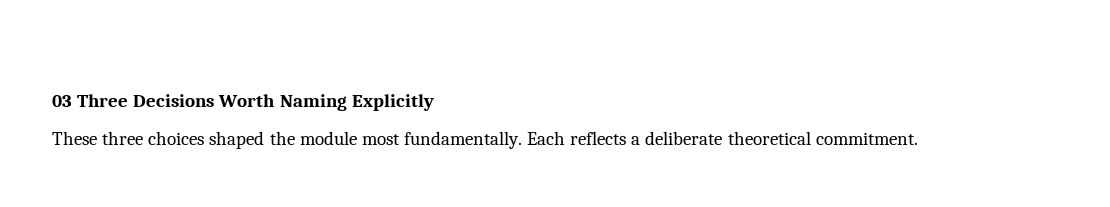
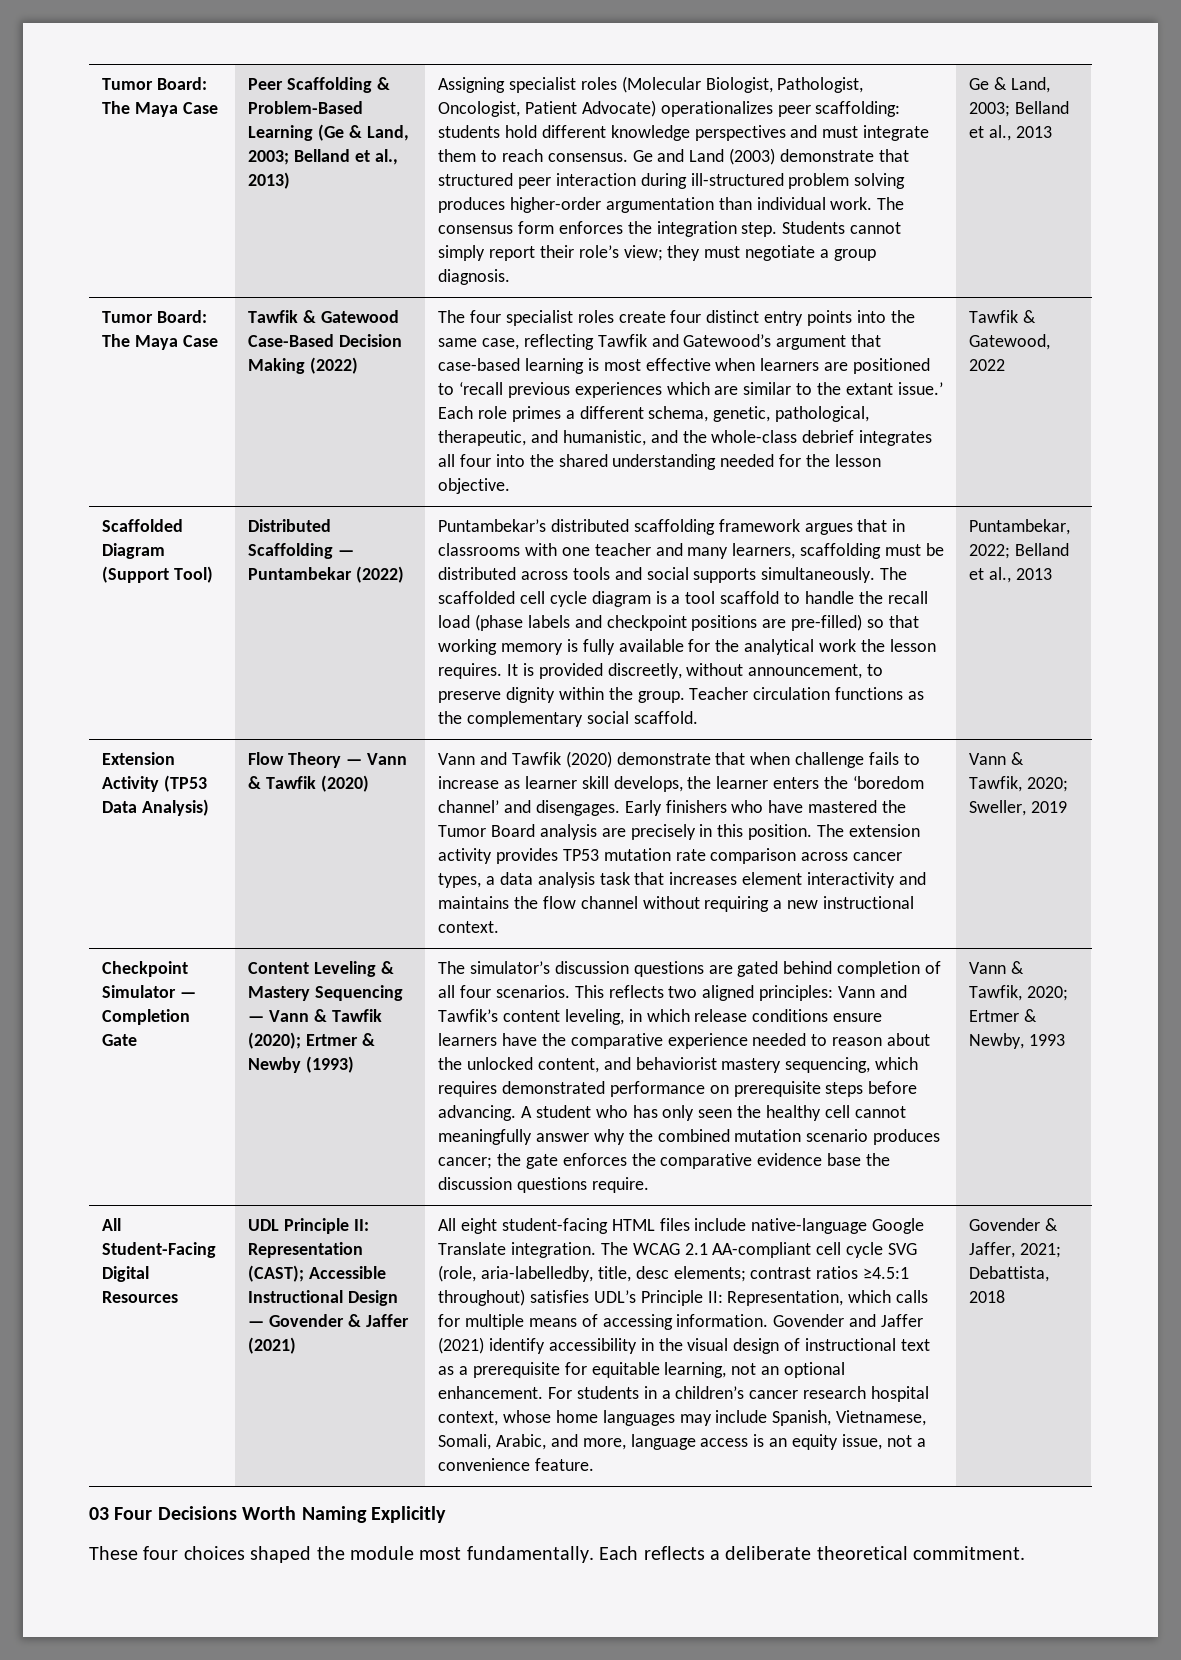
- 03 Three Decisions Worth Naming Explicitly
+ Tumor Board: The Maya Case | Peer Scaffolding & Problem-Based Learning (Ge & Land, 2003; Belland et al., 2013) | Assigning specialist roles (Molecular Biologist, Pathologist, Oncologist, Patient Advocate) operationalizes peer scaffolding: students hold different knowledge perspectives and must integrate them to reach consensus. Ge and Land (2003) demonstrate that structured peer interaction during ill-structured problem solving produces higher-order argumentation than individual work. The consensus form enforces the integration step. Students cannot simply report their role’s view; they must negotiate a group diagnosis. | Ge & Land, 2003; Belland et al., 2013
+ Tumor Board: The Maya Case | Tawfik & Gatewood Case-Based Decision Making (2022) | The four specialist roles create four distinct entry points into the same case, reflecting Tawfik and Gatewood’s argument that case-based learning is most effective when learners are positioned to ‘recall previous experiences which are similar to the extant issue.’ Each role primes a different schema, genetic, pathological, therapeutic, and humanistic, and the whole-class debrief integrates all four into the shared understanding needed for the lesson objective. | Tawfik & Gatewood, 2022
+ Scaffolded Diagram (Support Tool) | Distributed Scaffolding — Puntambekar (2022) | Puntambekar’s distributed scaffolding framework argues that in classrooms with one teacher and many learners, scaffolding must be distributed across tools and social supports simultaneously. The scaffolded cell cycle diagram is a tool scaffold to handle the recall load (phase labels and checkpoint positions are pre-filled) so that working memory is fully available for the analytical work the lesson requires. It is provided discreetly, without announcement, to preserve dignity within the group. Teacher circulation functions as the complementary social scaffold. | Puntambekar, 2022; Belland et al., 2013
+ Extension Activity (TP53 Data Analysis) | Flow Theory — Vann & Tawfik (2020) | Vann and Tawfik (2020) demonstrate that when challenge fails to increase as learner skill develops, the learner enters the ‘boredom channel’ and disengages. Early finishers who have mastered the Tumor Board analysis are precisely in this position. The extension activity provides TP53 mutation rate comparison across cancer types, a data analysis task that increases element interactivity and maintains the flow channel without requiring a new instructional context. | Vann & Tawfik, 2020; Sweller, 2019
+ Checkpoint Simulator — Completion Gate | Content Leveling & Mastery Sequencing — Vann & Tawfik (2020); Ertmer & Newby (1993) | The simulator’s discussion questions are gated behind completion of all four scenarios. This reflects two aligned principles: Vann and Tawfik’s content leveling, in which release conditions ensure learners have the comparative experience needed to reason about the unlocked content, and behaviorist mastery sequencing, which requires demonstrated performance on prerequisite steps before advancing. A student who has only seen the healthy cell cannot meaningfully answer why the combined mutation scenario produces cancer; the gate enforces the comparative evidence base the discussion questions require. | Vann & Tawfik, 2020; Ertmer & Newby, 1993
+ All Student-Facing Digital Resources | UDL Principle II: Representation (CAST); Accessible Instructional Design — Govender & Jaffer (2021) | All eight student-facing HTML files include native-language Google Translate integration. The WCAG 2.1 AA-compliant cell cycle SVG (role, aria-labelledby, title, desc elements; contrast ratios ≥4.5:1 throughout) satisfies UDL’s Principle II: Representation, which calls for multiple means of accessing information. Govender and Jaffer (2021) identify accessibility in the visual design of instructional text as a prerequisite for equitable learning, not an optional enhancement. For students in a children’s cancer research hospital context, whose home languages may include Spanish, Vietnamese, Somali, Arabic, and more, language access is an equity issue, not a convenience feature. | Govender & Jaffer, 2021; Debattista, 2018
+ 03 Four Decisions Worth Naming Explicitly
- These three choices shaped the module most fundamentally.
+ These four choices shaped the module most fundamentally.

